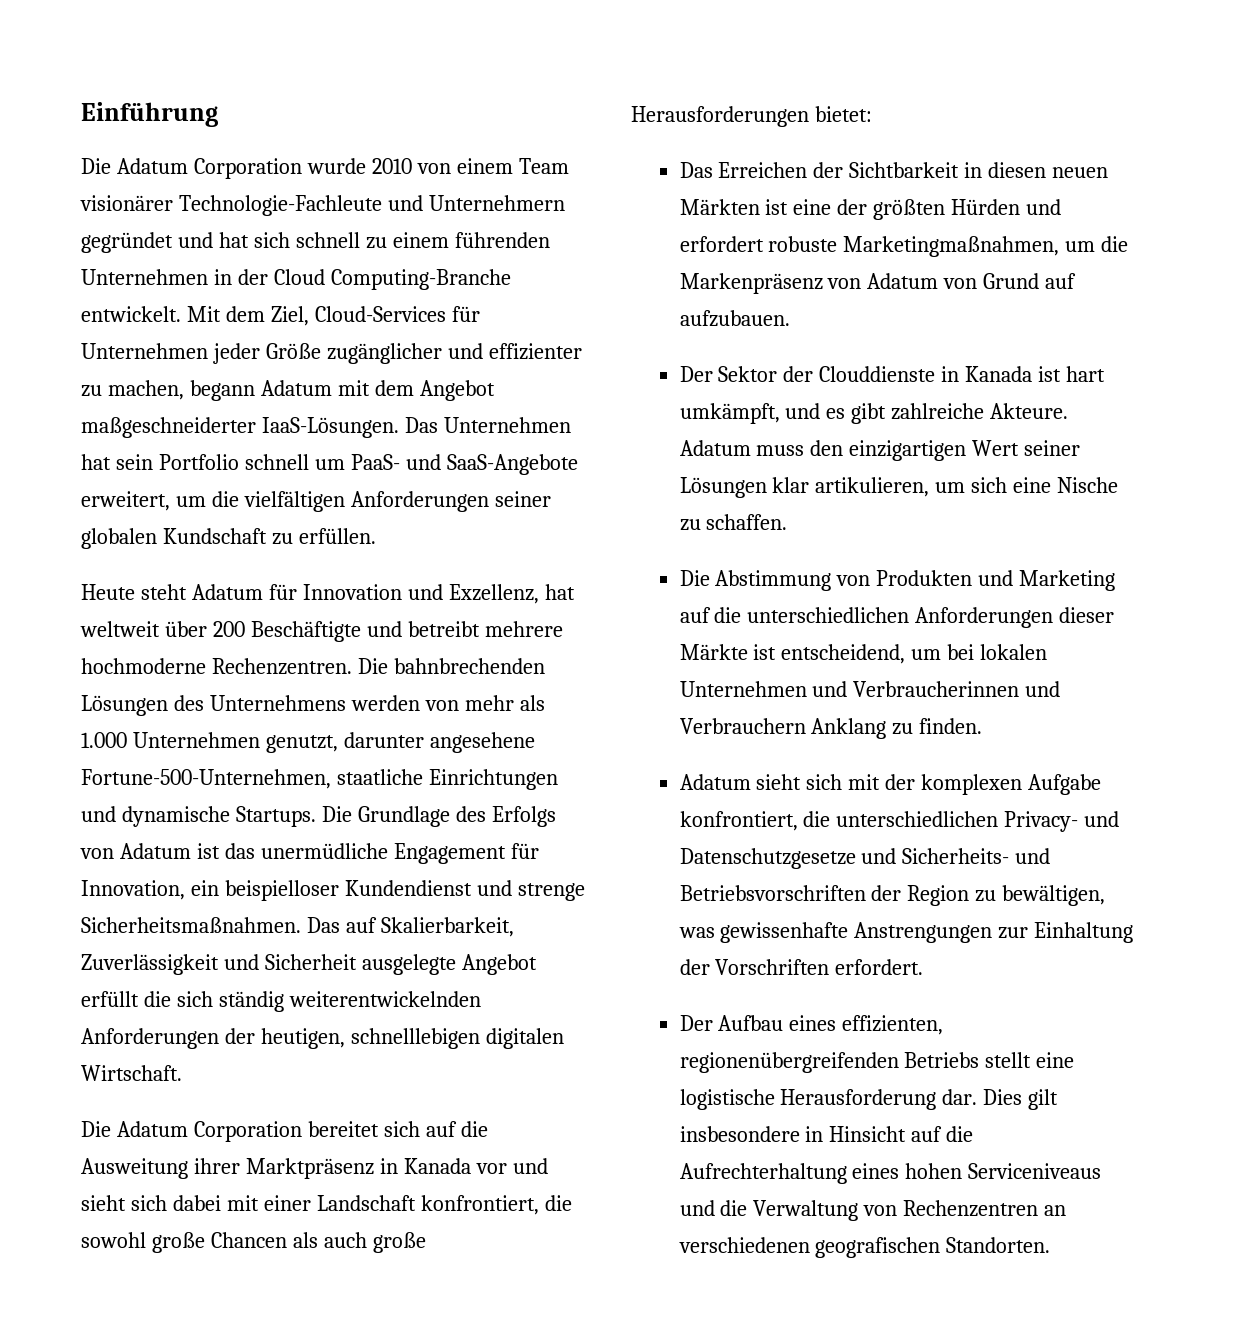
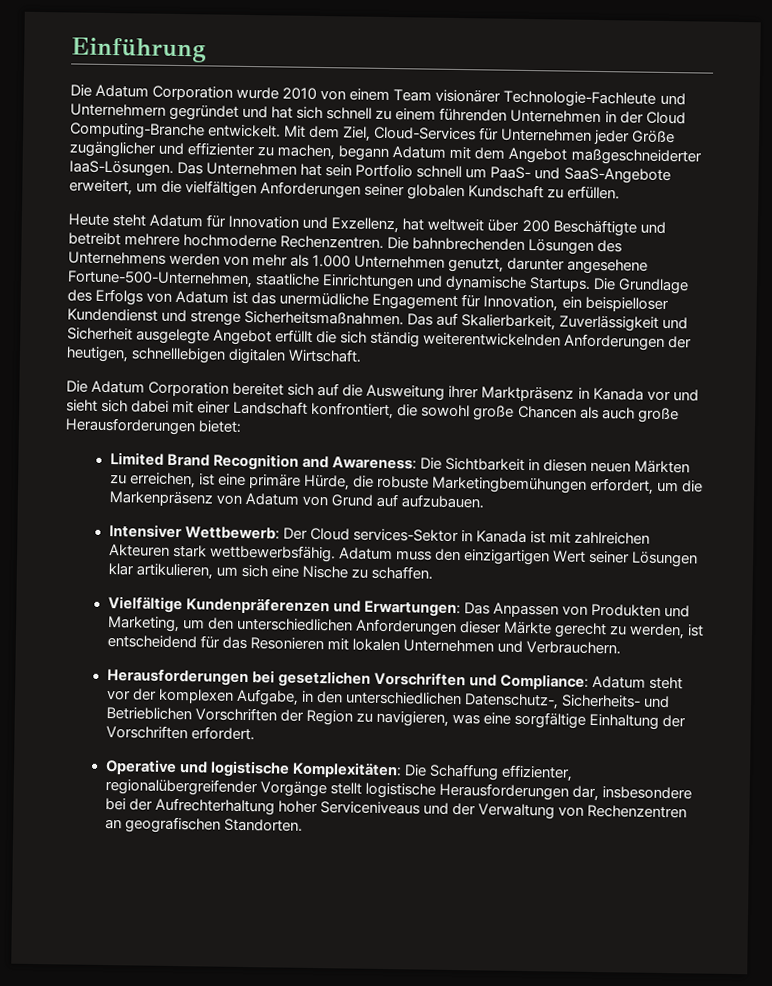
- Das Erreichen der Sichtbarkeit in diesen neuen Märkten ist eine der größten Hürden und erfordert robuste Marketingmaßnahmen, um die Markenpräsenz von Adatum von Grund auf aufzubauen.
+ Limited Brand Recognition and Awareness: Die Sichtbarkeit in diesen neuen Märkten zu erreichen, ist eine primäre Hürde, die robuste Marketingbemühungen erfordert, um die Markenpräsenz von Adatum von Grund auf aufzubauen.
- Der Sektor der Clouddienste in Kanada ist hart umkämpft, und es gibt zahlreiche Akteure.
+ Intensiver Wettbewerb: Der Cloud services-Sektor in Kanada ist mit zahlreichen Akteuren stark wettbewerbsfähig.
- Die Abstimmung von Produkten und Marketing auf die unterschiedlichen Anforderungen dieser Märkte ist entscheidend, um bei lokalen Unternehmen und Verbraucherinnen und Verbrauchern Anklang zu finden.
- Adatum sieht sich mit der komplexen Aufgabe konfrontiert, die unterschiedlichen Privacy- und Datenschutzgesetze und Sicherheits- und Betriebsvorschriften der Region zu bewältigen, was gewissenhafte Anstrengungen zur Einhaltung der Vorschriften erfordert.
- Der Aufbau eines effizienten, regionenübergreifenden Betriebs stellt eine logistische Herausforderung dar. Dies gilt insbesondere in Hinsicht auf die Aufrechterhaltung eines hohen Serviceniveaus und die Verwaltung von Rechenzentren an verschiedenen geografischen Standorten.
+ Vielfältige Kundenpräferenzen und Erwartungen: Das Anpassen von Produkten und Marketing, um den unterschiedlichen Anforderungen dieser Märkte gerecht zu werden, ist entscheidend für das Resonieren mit lokalen Unternehmen und Verbrauchern.
+ Herausforderungen bei gesetzlichen Vorschriften und Compliance: Adatum steht vor der komplexen Aufgabe, in den unterschiedlichen Datenschutz-, Sicherheits- und Betrieblichen Vorschriften der Region zu navigieren, was eine sorgfältige Einhaltung der Vorschriften erfordert.
+ Operative und logistische Komplexitäten: Die Schaffung effizienter, regionalübergreifender Vorgänge stellt logistische Herausforderungen dar, insbesondere bei der Aufrechterhaltung hoher Serviceniveaus und der Verwaltung von Rechenzentren an geografischen Standorten.

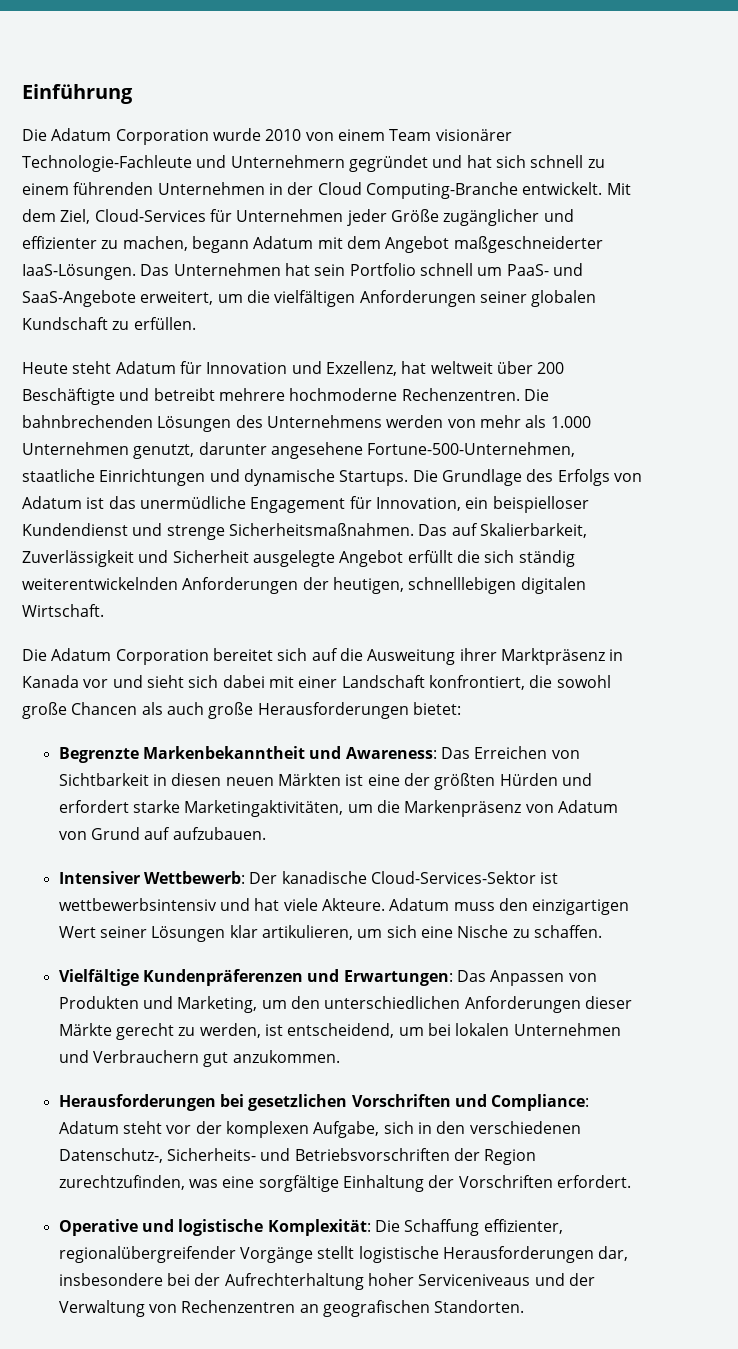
- Limited Brand Recognition and Awareness: Die Sichtbarkeit in diesen neuen Märkten zu erreichen, ist eine primäre Hürde, die robuste Marketingbemühungen erfordert, um die Markenpräsenz von Adatum von Grund auf aufzubauen.
+ Begrenzte Markenbekanntheit und Awareness: Das Erreichen von Sichtbarkeit in diesen neuen Märkten ist eine der größten Hürden und erfordert starke Marketingaktivitäten, um die Markenpräsenz von Adatum von Grund auf aufzubauen.
- Intensiver Wettbewerb: Der Cloud services-Sektor in Kanada ist mit zahlreichen Akteuren stark wettbewerbsfähig.
+ Intensiver Wettbewerb: Der kanadische Cloud-Services-Sektor ist wettbewerbsintensiv und hat viele Akteure.
- Vielfältige Kundenpräferenzen und Erwartungen: Das Anpassen von Produkten und Marketing, um den unterschiedlichen Anforderungen dieser Märkte gerecht zu werden, ist entscheidend für das Resonieren mit lokalen Unternehmen und Verbrauchern.
+ Vielfältige Kundenpräferenzen und Erwartungen: Das Anpassen von Produkten und Marketing, um den unterschiedlichen Anforderungen dieser Märkte gerecht zu werden, ist entscheidend, um bei lokalen Unternehmen und Verbrauchern gut anzukommen.
- Herausforderungen bei gesetzlichen Vorschriften und Compliance: Adatum steht vor der komplexen Aufgabe, in den unterschiedlichen Datenschutz-, Sicherheits- und Betrieblichen Vorschriften der Region zu navigieren, was eine sorgfältige Einhaltung der Vorschriften erfordert.
+ Herausforderungen bei gesetzlichen Vorschriften und Compliance: Adatum steht vor der komplexen Aufgabe, sich in den verschiedenen Datenschutz-, Sicherheits- und Betriebsvorschriften der Region zurechtzufinden, was eine sorgfältige Einhaltung der Vorschriften erfordert.
- Operative und logistische Komplexitäten: Die Schaffung effizienter, regionalübergreifender Vorgänge stellt logistische Herausforderungen dar, insbesondere bei der Aufrechterhaltung hoher Serviceniveaus und der Verwaltung von Rechenzentren an geografischen Standorten.
+ Operative und logistische Komplexität: Die Schaffung effizienter, regionalübergreifender Vorgänge stellt logistische Herausforderungen dar, insbesondere bei der Aufrechterhaltung hoher Serviceniveaus und der Verwaltung von Rechenzentren an geografischen Standorten.

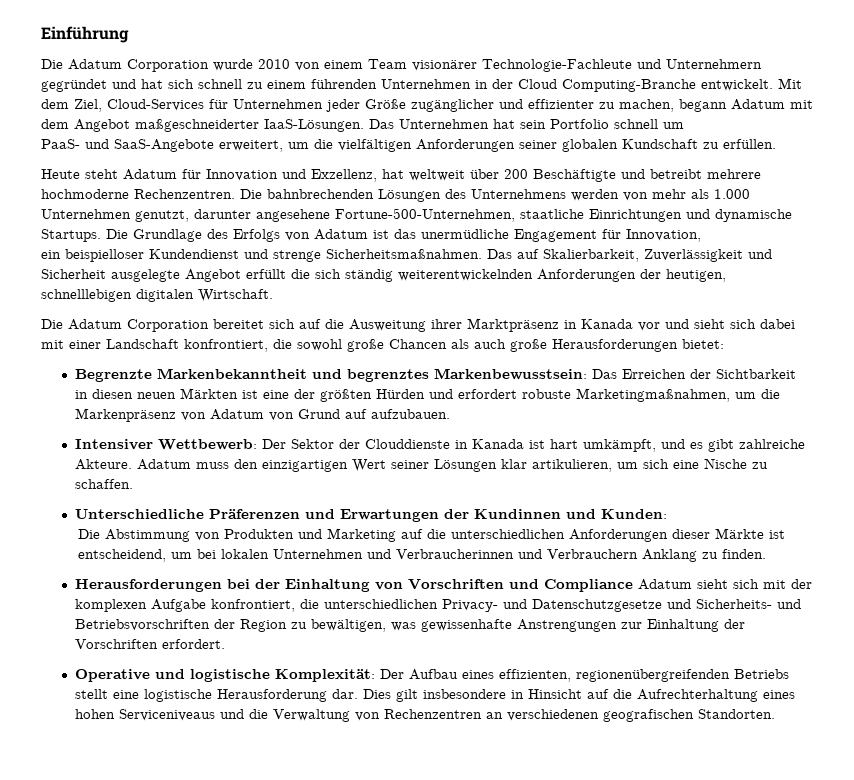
- Das Unternehmen hat sein Portfolio schnell um PaaS- und SaaS-Angebote erweitert, um die vielfältigen Anforderungen seiner globalen Kundschaft zu erfüllen.
+ Das Unternehmen hat sein Portfolio schnell um
+ PaaS- und SaaS-Angebote erweitert, um die vielfältigen Anforderungen seiner globalen Kundschaft zu erfüllen.
- Die Grundlage des Erfolgs von Adatum ist das unermüdliche Engagement für Innovation, ein beispielloser Kundendienst und strenge Sicherheitsmaßnahmen.
+ Die Grundlage des Erfolgs von Adatum ist das unermüdliche Engagement für Innovation,
+ ein beispielloser Kundendienst und strenge Sicherheitsmaßnahmen.
- Begrenzte Markenbekanntheit und Awareness: Das Erreichen von Sichtbarkeit in diesen neuen Märkten ist eine der größten Hürden und erfordert starke Marketingaktivitäten, um die Markenpräsenz von Adatum von Grund auf aufzubauen.
+ Begrenzte Markenbekanntheit und begrenztes Markenbewusstsein: Das Erreichen der Sichtbarkeit in diesen neuen Märkten ist eine der größten Hürden und erfordert robuste Marketingmaßnahmen, um die Markenpräsenz von Adatum von Grund auf aufzubauen.
- Intensiver Wettbewerb: Der kanadische Cloud-Services-Sektor ist wettbewerbsintensiv und hat viele Akteure.
+ Intensiver Wettbewerb: Der Sektor der Clouddienste in Kanada ist hart umkämpft, und es gibt zahlreiche Akteure.
- Vielfältige Kundenpräferenzen und Erwartungen: Das Anpassen von Produkten und Marketing, um den unterschiedlichen Anforderungen dieser Märkte gerecht zu werden, ist entscheidend, um bei lokalen Unternehmen und Verbrauchern gut anzukommen.
- Herausforderungen bei gesetzlichen Vorschriften und Compliance: Adatum steht vor der komplexen Aufgabe, sich in den verschiedenen Datenschutz-, Sicherheits- und Betriebsvorschriften der Region zurechtzufinden, was eine sorgfältige Einhaltung der Vorschriften erfordert.
+ Unterschiedliche Präferenzen und Erwartungen der Kundinnen und Kunden:
+ Die Abstimmung von Produkten und Marketing auf die unterschiedlichen Anforderungen dieser Märkte ist entscheidend, um bei lokalen Unternehmen und Verbraucherinnen und Verbrauchern Anklang zu finden.
+ Herausforderungen bei der Einhaltung von Vorschriften und Compliance Adatum sieht sich mit der komplexen Aufgabe konfrontiert, die unterschiedlichen Privacy- und Datenschutzgesetze und Sicherheits- und Betriebsvorschriften der Region zu bewältigen, was gewissenhafte Anstrengungen zur Einhaltung der Vorschriften erfordert.
- Operative und logistische Komplexität: Die Schaffung effizienter, regionalübergreifender Vorgänge stellt logistische Herausforderungen dar, insbesondere bei der Aufrechterhaltung hoher Serviceniveaus und der Verwaltung von Rechenzentren an geografischen Standorten.
+ Operative und logistische Komplexität: Der Aufbau eines effizienten, regionenübergreifenden Betriebs stellt eine logistische Herausforderung dar. Dies gilt insbesondere in Hinsicht auf die Aufrechterhaltung eines hohen Serviceniveaus und die Verwaltung von Rechenzentren an verschiedenen geografischen Standorten.

